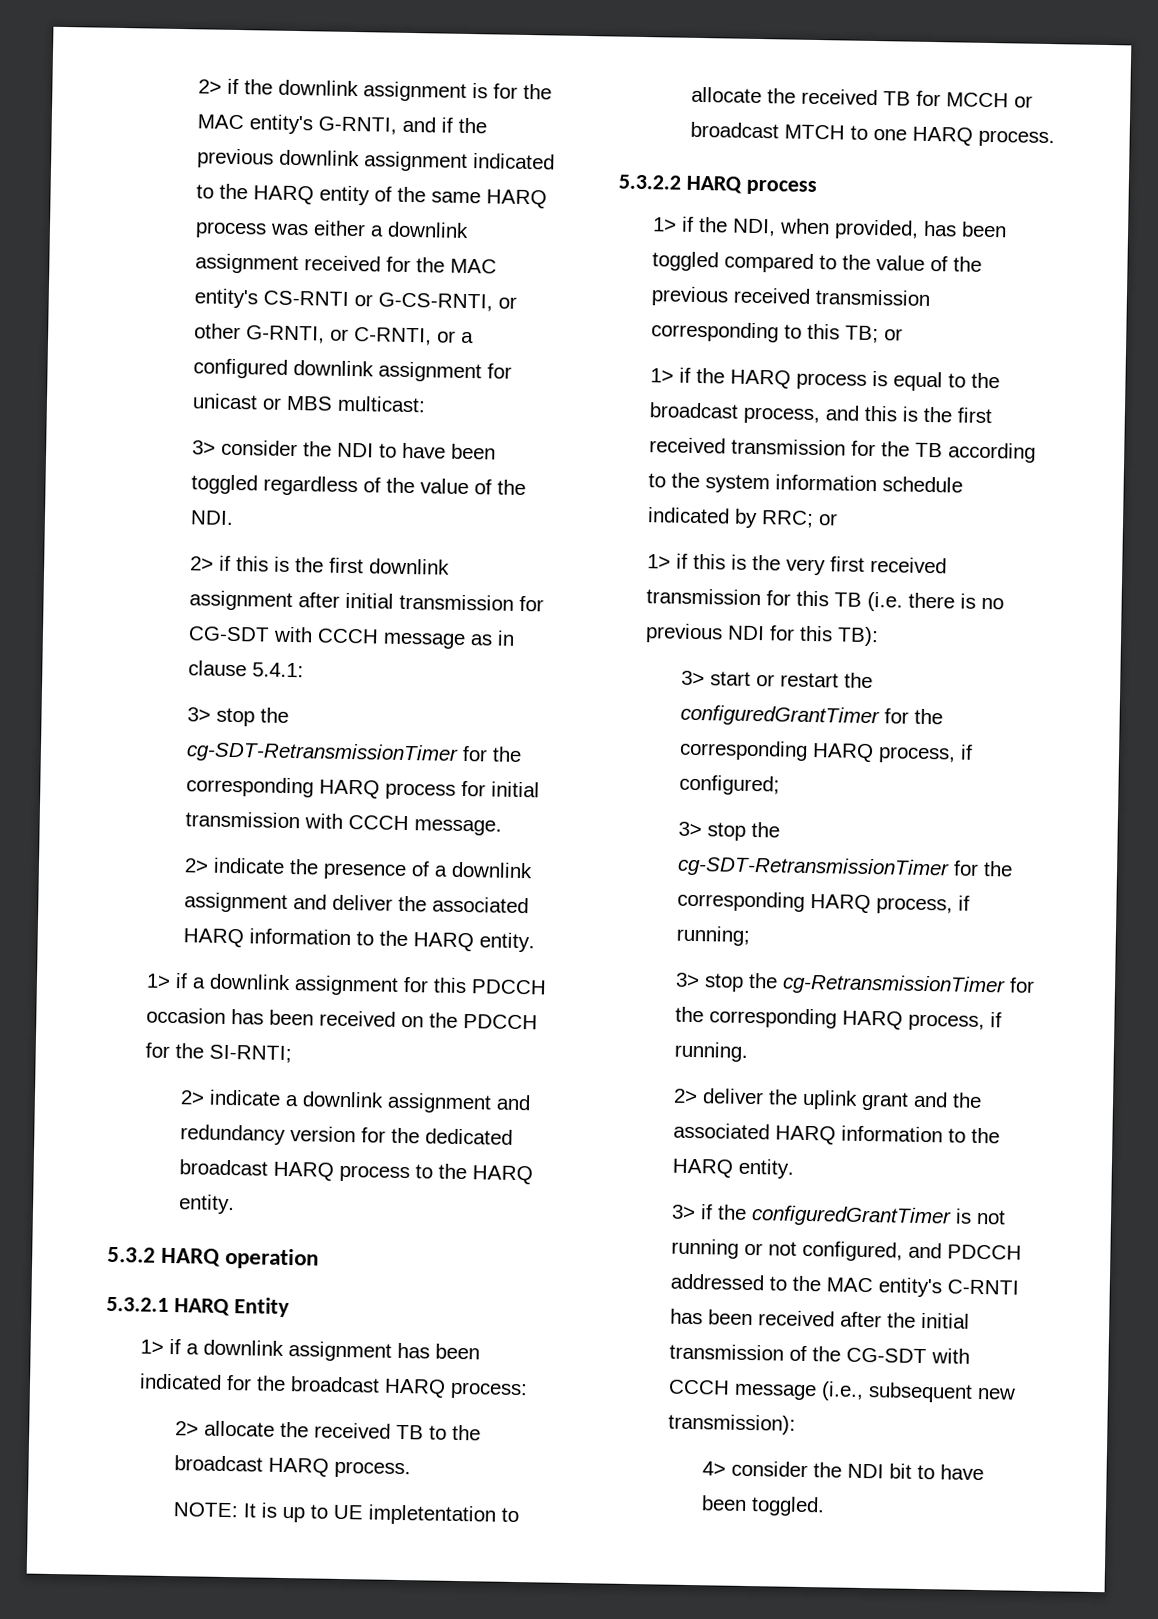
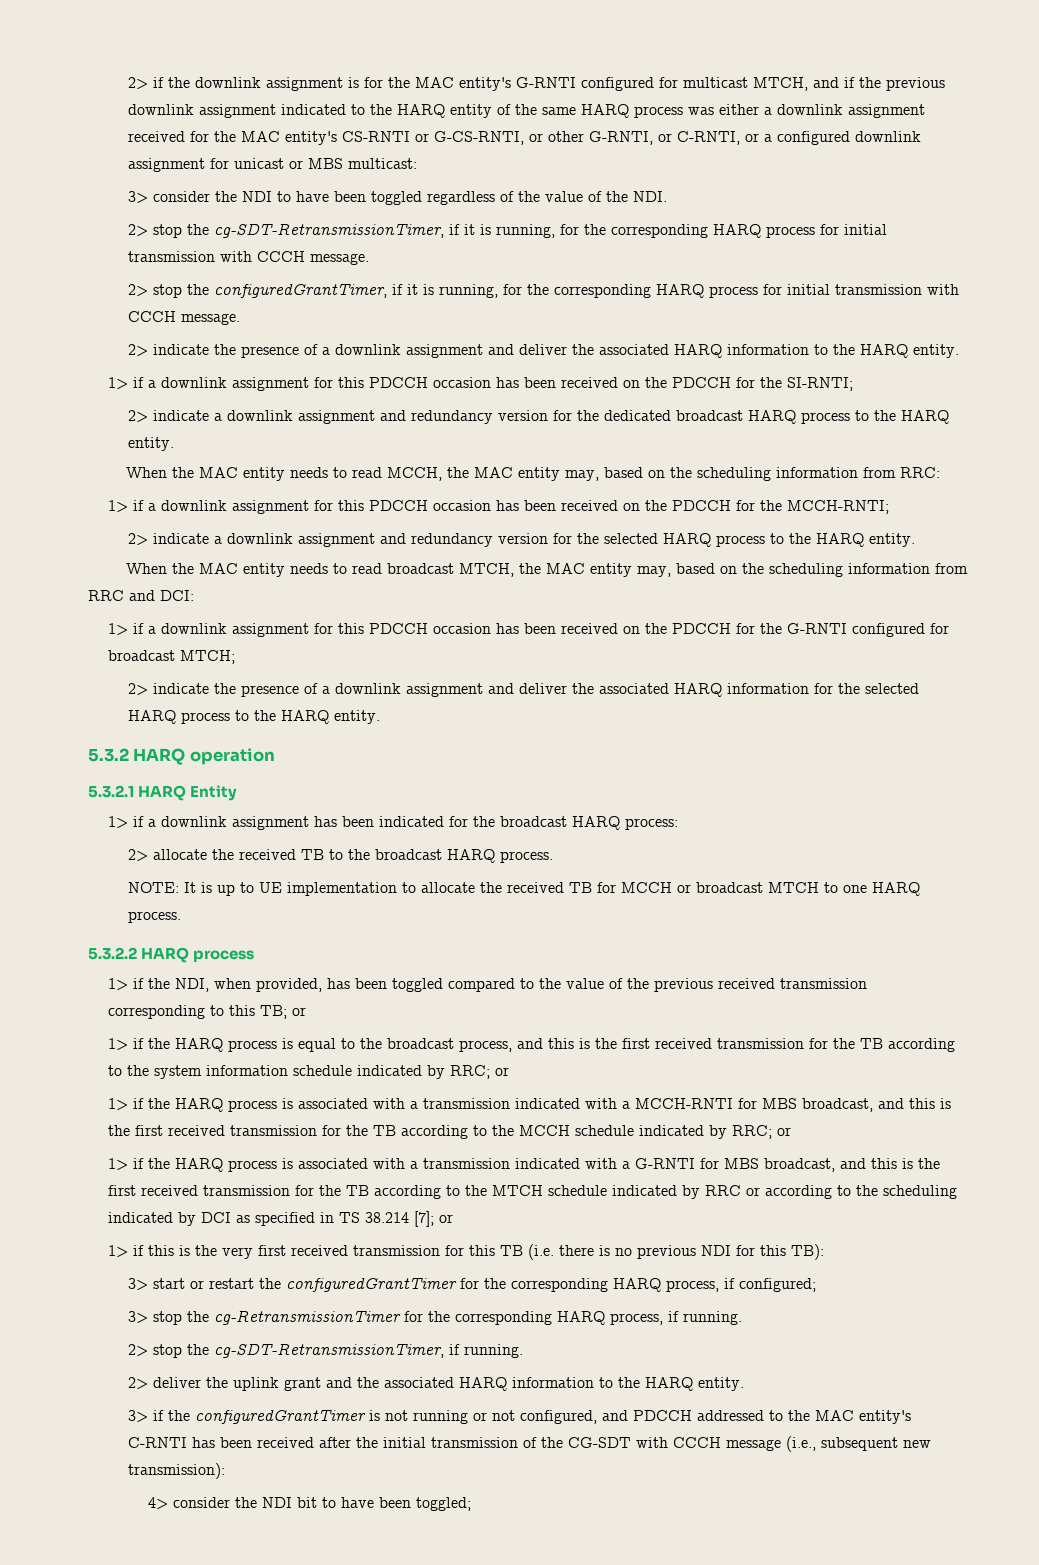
- 2> if the downlink assignment is for the MAC entity's G-RNTI, and if the previous downlink assignment indicated to the HARQ entity of the same HARQ process was either a downlink assignment received for the MAC entity's CS-RNTI or G-CS-RNTI, or other G-RNTI, or C-RNTI, or a configured downlink assignment for unicast or MBS multicast:
+ 2> if the downlink assignment is for the MAC entity's G-RNTI configured for multicast MTCH, and if the previous downlink assignment indicated to the HARQ entity of the same HARQ process was either a downlink assignment received for the MAC entity's CS-RNTI or G-CS-RNTI, or other G-RNTI, or C-RNTI, or a configured downlink assignment for unicast or MBS multicast:
- 2> if this is the first downlink assignment after initial transmission for CG-SDT with CCCH message as in clause 5.4.1:
- 3> stop the cg-SDT-RetransmissionTimer for the corresponding HARQ process for initial transmission with CCCH message.
+ 2> stop the cg-SDT-RetransmissionTimer, if it is running, for the corresponding HARQ process for initial transmission with CCCH message.
+ 2> stop the configuredGrantTimer, if it is running, for the corresponding HARQ process for initial transmission with CCCH message.
+ When the MAC entity needs to read MCCH, the MAC entity may, based on the scheduling information from RRC:
+ 1> if a downlink assignment for this PDCCH occasion has been received on the PDCCH for the MCCH-RNTI;
+ 2> indicate a downlink assignment and redundancy version for the selected HARQ process to the HARQ entity.
+ When the MAC entity needs to read broadcast MTCH, the MAC entity may, based on the scheduling information from RRC and DCI:
+ 1> if a downlink assignment for this PDCCH occasion has been received on the PDCCH for the G-RNTI configured for broadcast MTCH;
+ 2> indicate the presence of a downlink assignment and deliver the associated HARQ information for the selected HARQ process to the HARQ entity.
- NOTE: It is up to UE impletentation to allocate the received TB for MCCH or broadcast MTCH to one HARQ process.
+ NOTE: It is up to UE implementation to allocate the received TB for MCCH or broadcast MTCH to one HARQ process.
+ 1> if the HARQ process is associated with a transmission indicated with a MCCH-RNTI for MBS broadcast, and this is the first received transmission for the TB according to the MCCH schedule indicated by RRC; or
+ 1> if the HARQ process is associated with a transmission indicated with a G-RNTI for MBS broadcast, and this is the first received transmission for the TB according to the MTCH schedule indicated by RRC or according to the scheduling indicated by DCI as specified in TS 38.214 [7]; or
- 3> stop the cg-SDT-RetransmissionTimer for the corresponding HARQ process, if running;
  3> stop the cg-RetransmissionTimer for the corresponding HARQ process, if running.
+ 2> stop the cg-SDT-RetransmissionTimer, if running.
- 4> consider the NDI bit to have been toggled.
+ 4> consider the NDI bit to have been toggled;

